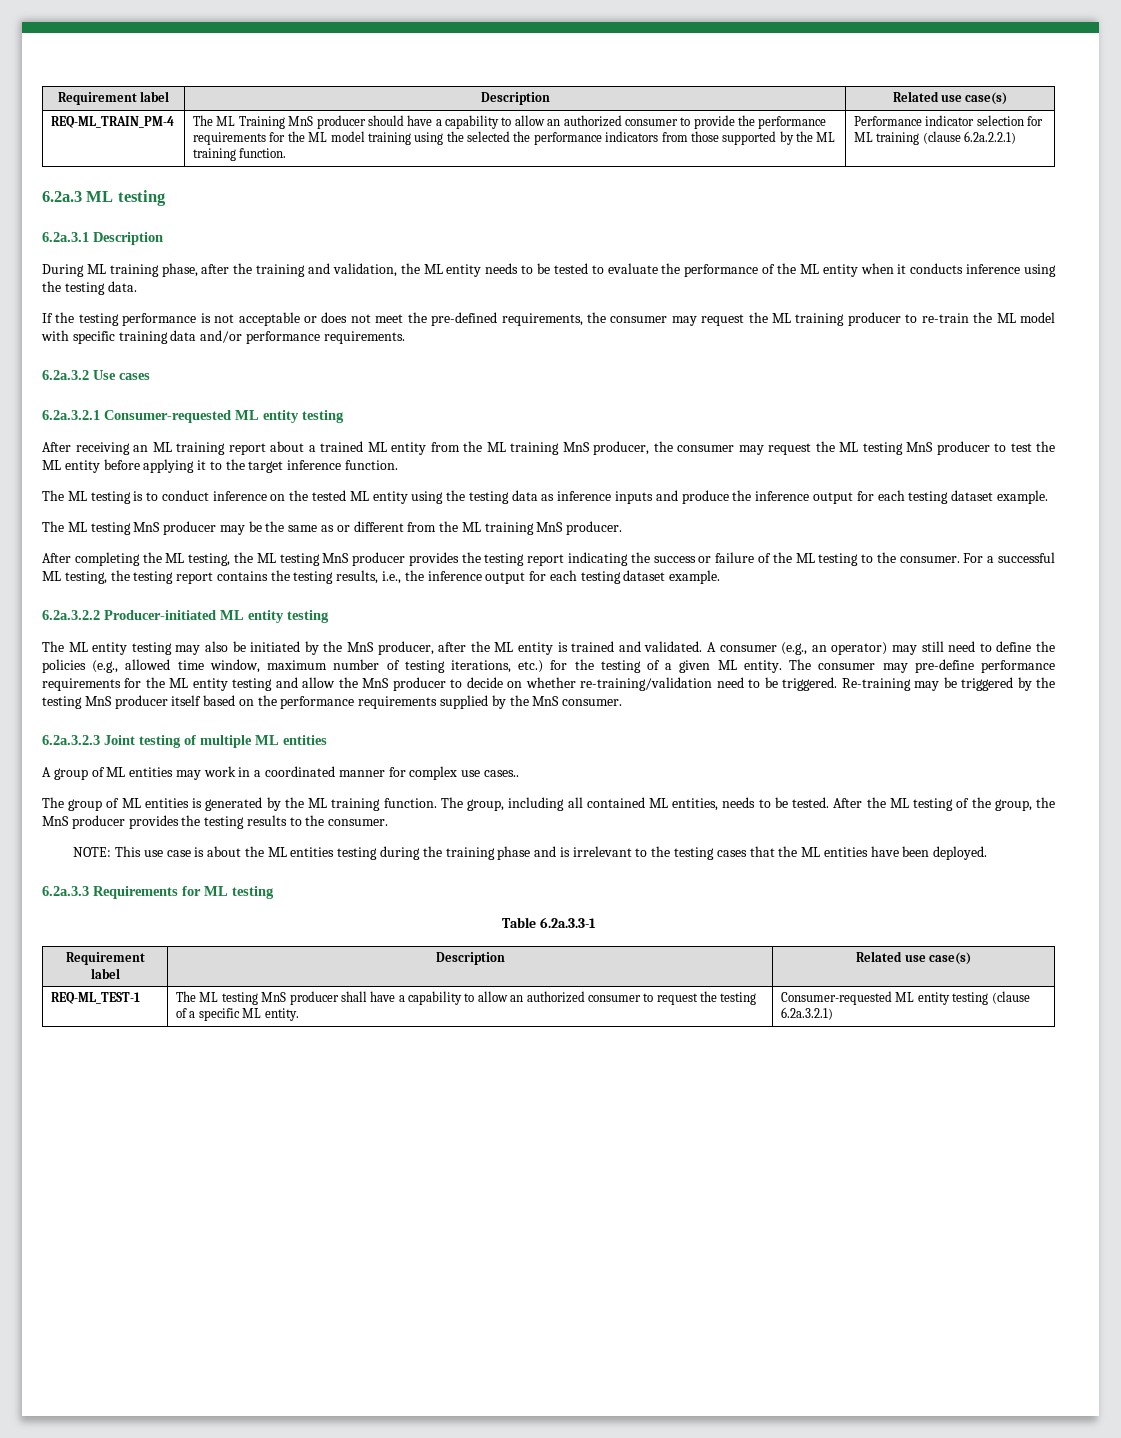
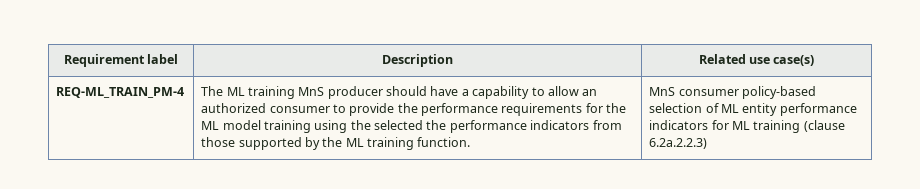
- The ML Training MnS producer should have a capability to allow an authorized consumer to provide the performance requirements for the ML model training using the selected the performance indicators from those supported by the ML training function.
+ The ML training MnS producer should have a capability to allow an authorized consumer to provide the performance requirements for the ML model training using the selected the performance indicators from those supported by the ML training function.
- Performance indicator selection for ML training (clause 6.2a.2.2.1)
- 6.2a.3 ML testing
- 6.2a.3.1 Description
- During ML training phase, after the training and validation, the ML entity needs to be tested to evaluate the performance of the ML entity when it conducts inference using the testing data.
- If the testing performance is not acceptable or does not meet the pre-defined requirements, the consumer may request the ML training producer to re-train the ML model with specific training data and/or performance requirements.
- 6.2a.3.2 Use cases
- 6.2a.3.2.1 Consumer-requested ML entity testing
- After receiving an ML training report about a trained ML entity from the ML training MnS producer, the consumer may request the ML testing MnS producer to test the ML entity before applying it to the target inference function.
- The ML testing is to conduct inference on the tested ML entity using the testing data as inference inputs and produce the inference output for each testing dataset example.
- The ML testing MnS producer may be the same as or different from the ML training MnS producer.
- After completing the ML testing, the ML testing MnS producer provides the testing report indicating the success or failure of the ML testing to the consumer. For a successful ML testing, the testing report contains the testing results, i.e., the inference output for each testing dataset example.
- 6.2a.3.2.2 Producer-initiated ML entity testing
- The ML entity testing may also be initiated by the MnS producer, after the ML entity is trained and validated. A consumer (e.g., an operator) may still need to define the policies (e.g., allowed time window, maximum number of testing iterations, etc.) for the testing of a given ML entity. The consumer may pre-define performance requirements for the ML entity testing and allow the MnS producer to decide on whether re-training/validation need to be triggered. Re-training may be triggered by the testing MnS producer itself based on the performance requirements supplied by the MnS consumer.
- 6.2a.3.2.3 Joint testing of multiple ML entities
- A group of ML entities may work in a coordinated manner for complex use cases..
- The group of ML entities is generated by the ML training function. The group, including all contained ML entities, needs to be tested. After the ML testing of the group, the MnS producer provides the testing results to the consumer.
- NOTE: This use case is about the ML entities testing during the training phase and is irrelevant to the testing cases that the ML entities have been deployed.
- 6.2a.3.3 Requirements for ML testing
- Table 6.2a.3.3-1
- Requirement label | Description | Related use case(s)
- REQ-ML_TEST-1 | The ML testing MnS producer shall have a capability to allow an authorized consumer to request the testing of a specific ML entity. | Consumer-requested ML entity testing (clause 6.2a.3.2.1)
+ MnS consumer policy-based selection of ML entity performance indicators for ML training (clause 6.2a.2.2.3)

